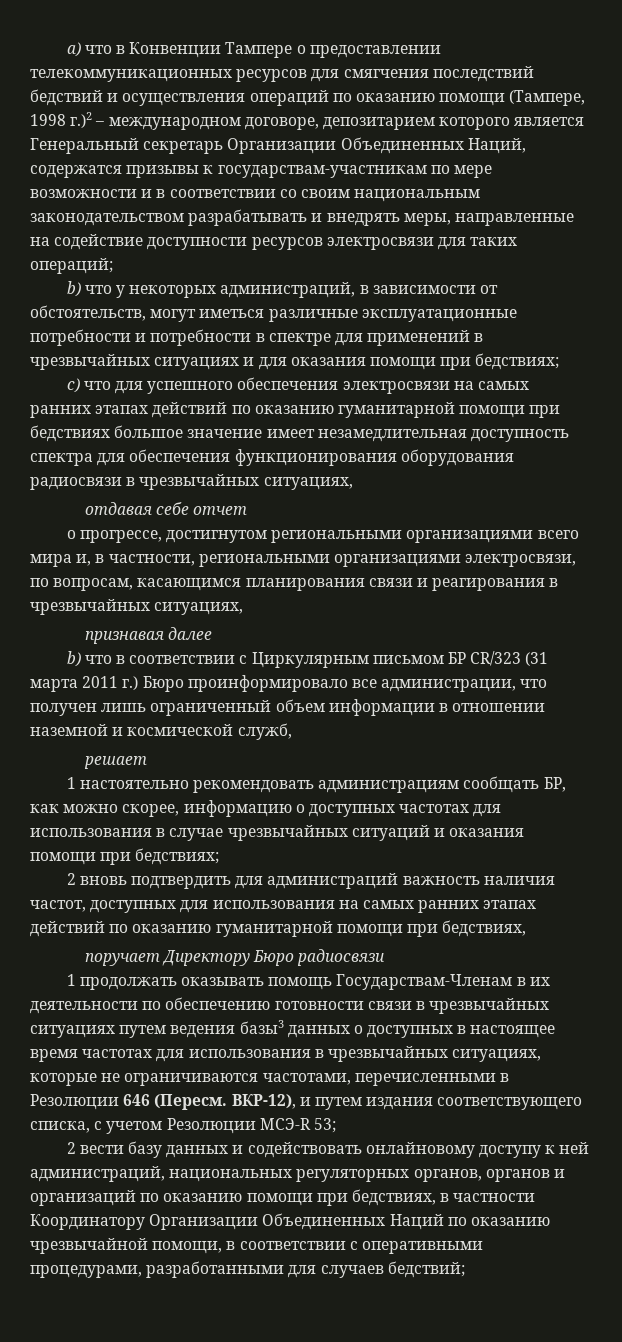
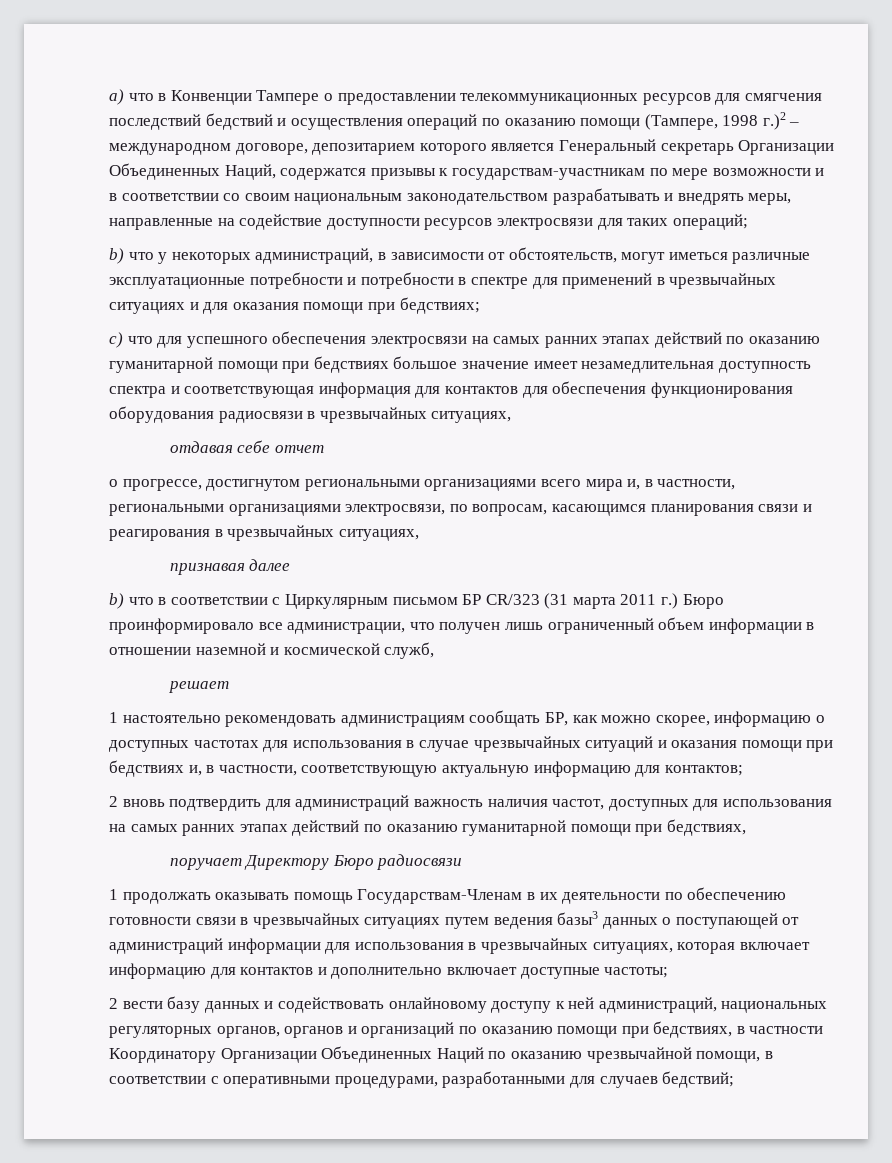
- c) что для успешного обеспечения электросвязи на самых ранних этапах действий по оказанию гуманитарной помощи при бедствиях большое значение имеет незамедлительная доступность спектра для обеспечения функционирования оборудования радиосвязи в чрезвычайных ситуациях,
+ c) что для успешного обеспечения электросвязи на самых ранних этапах действий по оказанию гуманитарной помощи при бедствиях большое значение имеет незамедлительная доступность спектра и соответствующая информация для контактов для обеспечения функционирования оборудования радиосвязи в чрезвычайных ситуациях,
- 1 настоятельно рекомендовать администрациям сообщать БР, как можно скорее, информацию о доступных частотах для использования в случае чрезвычайных ситуаций и оказания помощи при бедствиях;
+ 1 настоятельно рекомендовать администрациям сообщать БР, как можно скорее, информацию о доступных частотах для использования в случае чрезвычайных ситуаций и оказания помощи при бедствиях и, в частности, соответствующую актуальную информацию для контактов;
- 1 продолжать оказывать помощь Государствам-Членам в их деятельности по обеспечению готовности связи в чрезвычайных ситуациях путем ведения базы3 данных о доступных в настоящее время частотах для использования в чрезвычайных ситуациях, которые не ограничиваются частотами, перечисленными в Резолюции 646 (Пересм. ВКР-12), и путем издания соответствующего списка, с учетом Резолюции МСЭ-R 53;
+ 1 продолжать оказывать помощь Государствам-Членам в их деятельности по обеспечению готовности связи в чрезвычайных ситуациях путем ведения базы3 данных о поступающей от администраций информации для использования в чрезвычайных ситуациях, которая включает информацию для контактов и дополнительно включает доступные частоты;

